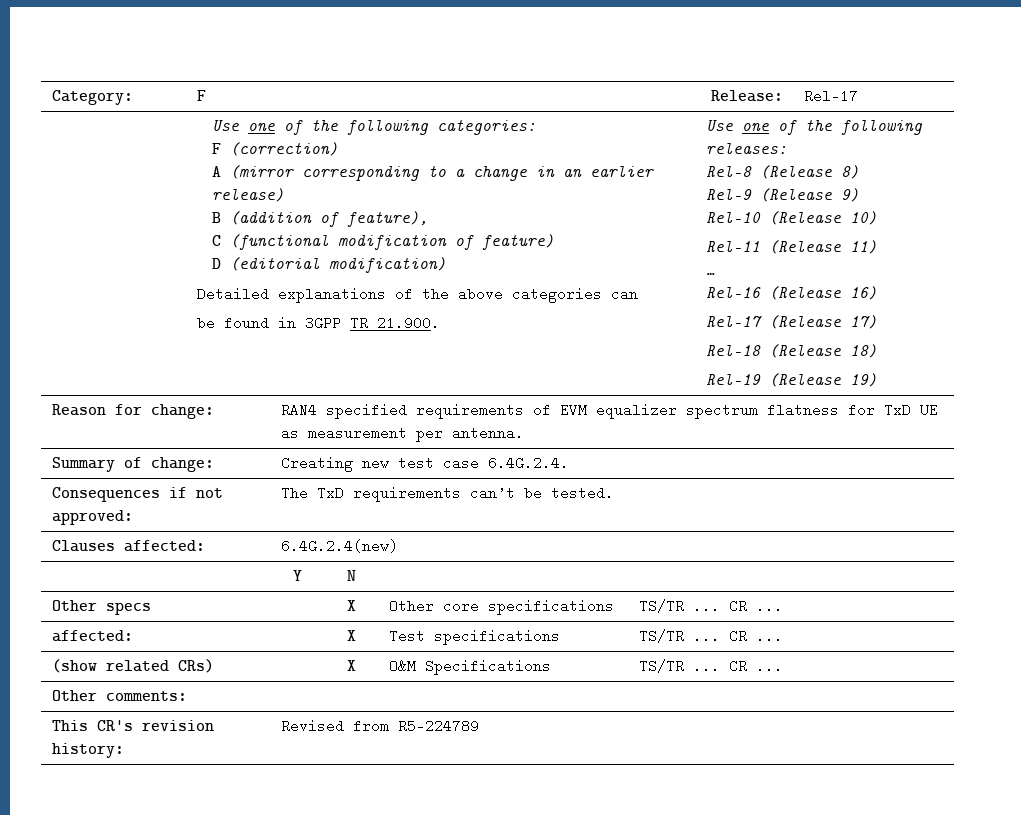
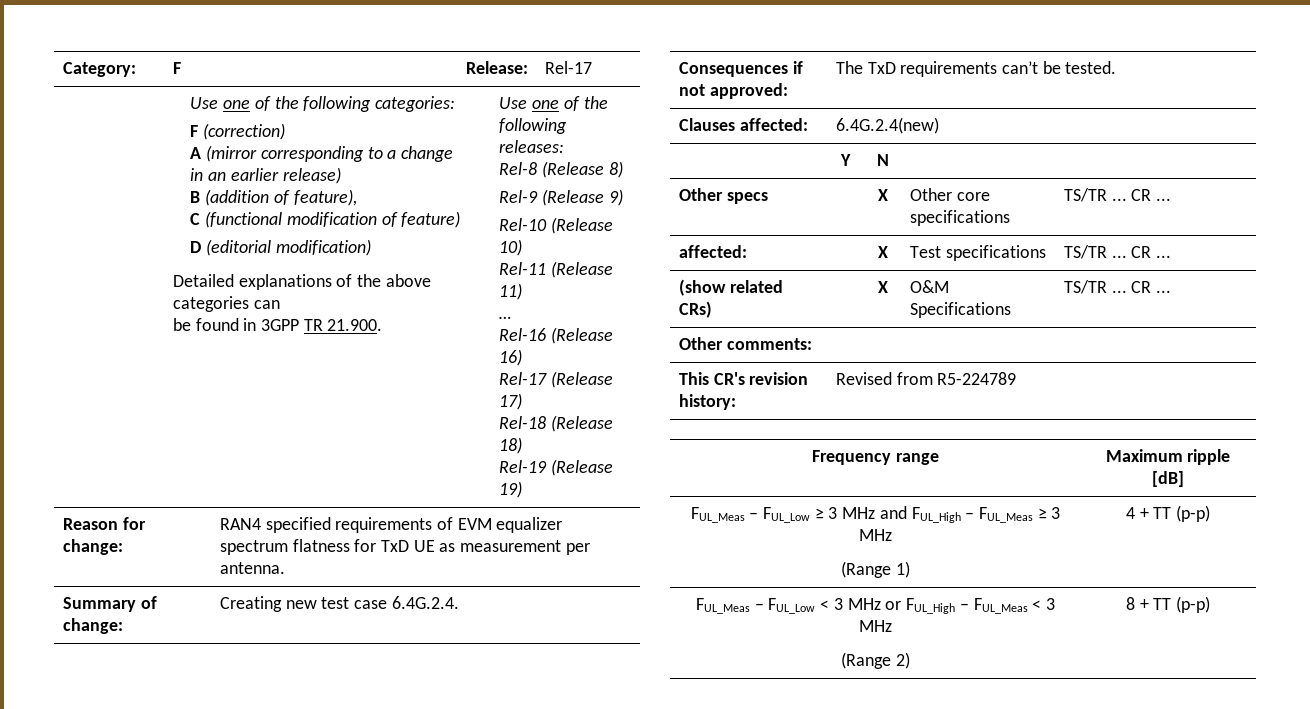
+ Frequency range | Maximum ripple [dB]
+ FUL_Meas – FUL_Low ≥ 3 MHz and FUL_High – FUL_Meas ≥ 3 MHz
+ (Range 1) | 4 + TT (p-p)
+ FUL_Meas – FUL_Low < 3 MHz or FUL_High – FUL_Meas < 3 MHz
+ (Range 2) | 8 + TT (p-p)

